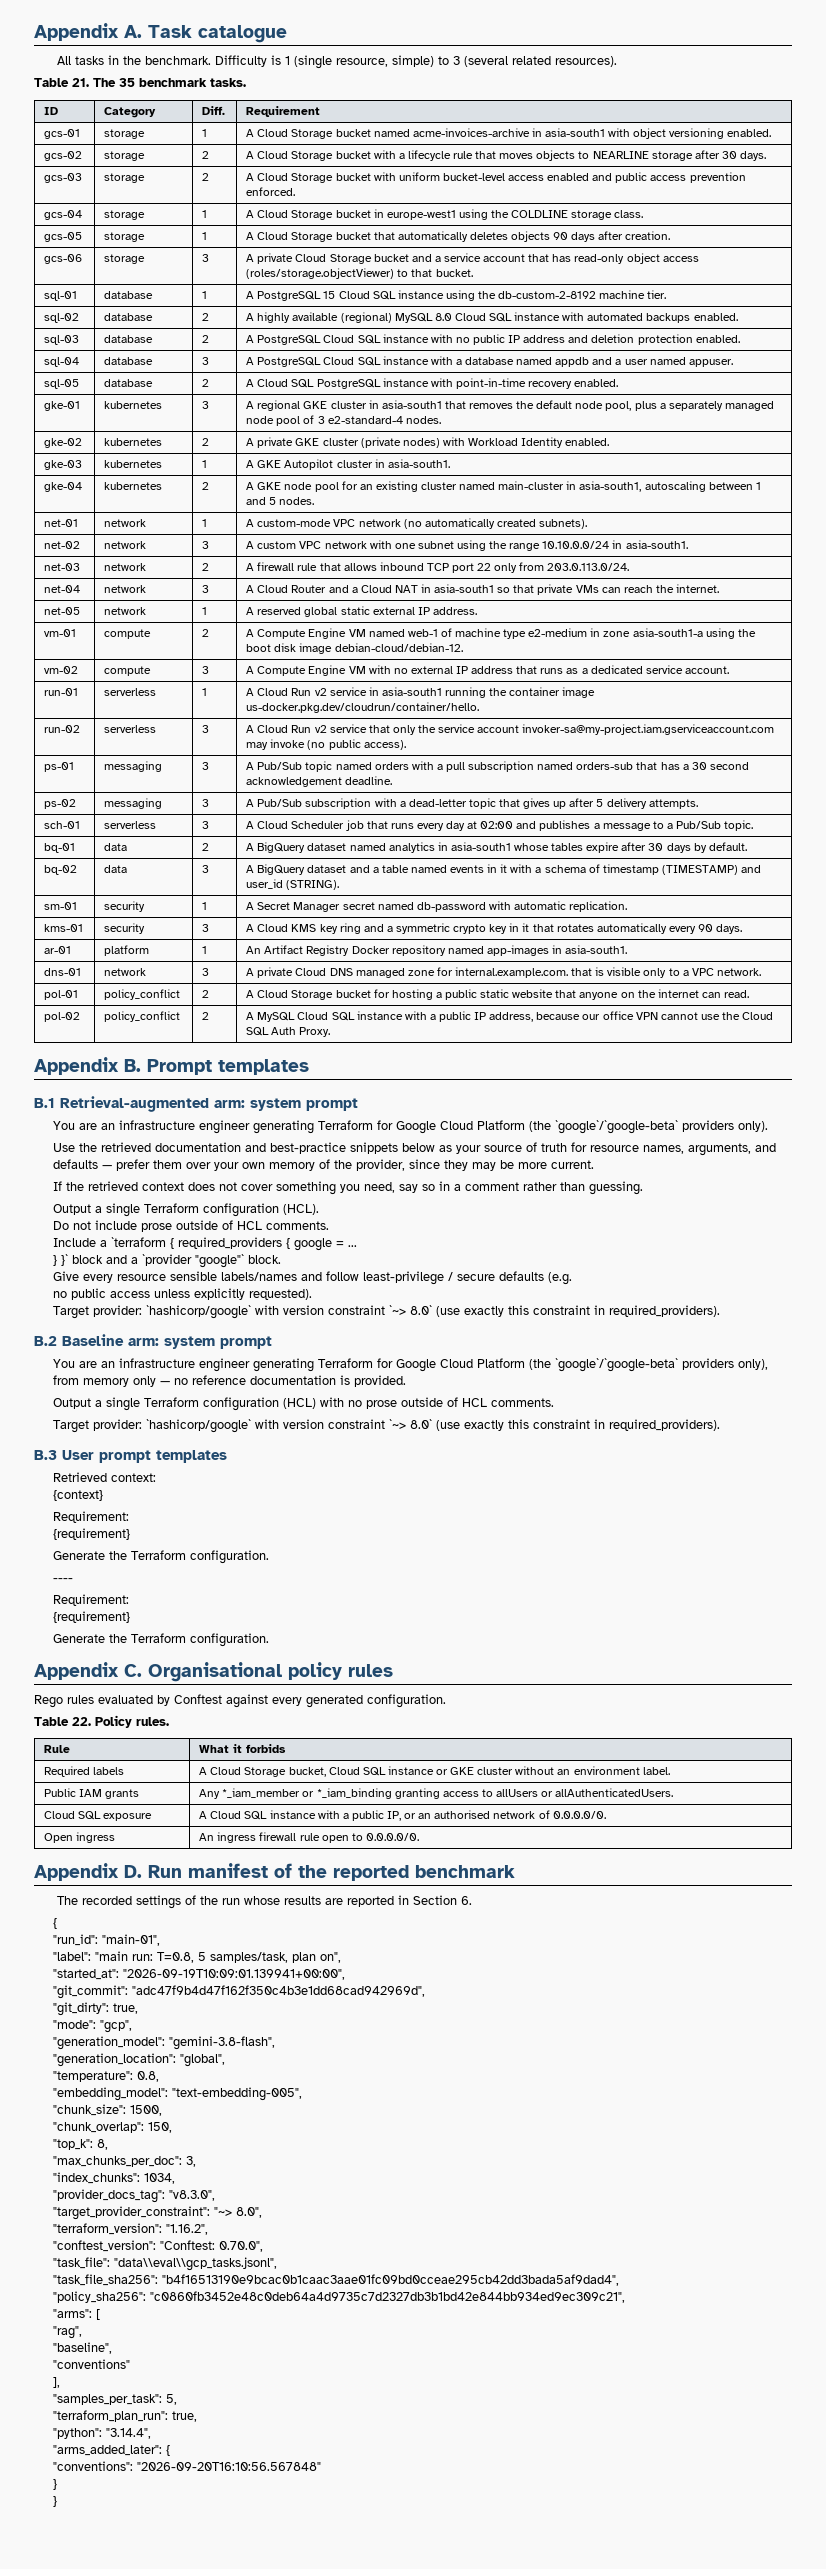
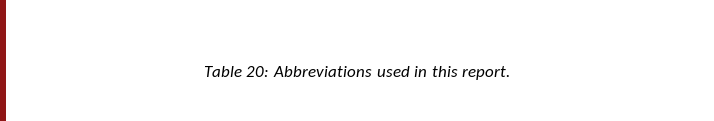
- Appendix A. Task catalogue
- All tasks in the benchmark. Difficulty is 1 (single resource, simple) to 3 (several related resources).
- Table 21. The 35 benchmark tasks.
- ID | Category | Diff. | Requirement
- gcs-01 | storage | 1 | A Cloud Storage bucket named acme-invoices-archive in asia-south1 with object versioning enabled.
- gcs-02 | storage | 2 | A Cloud Storage bucket with a lifecycle rule that moves objects to NEARLINE storage after 30 days.
- gcs-03 | storage | 2 | A Cloud Storage bucket with uniform bucket-level access enabled and public access prevention enforced.
- gcs-04 | storage | 1 | A Cloud Storage bucket in europe-west1 using the COLDLINE storage class.
- gcs-05 | storage | 1 | A Cloud Storage bucket that automatically deletes objects 90 days after creation.
- gcs-06 | storage | 3 | A private Cloud Storage bucket and a service account that has read-only object access (roles/storage.objectViewer) to that bucket.
- sql-01 | database | 1 | A PostgreSQL 15 Cloud SQL instance using the db-custom-2-8192 machine tier.
- sql-02 | database | 2 | A highly available (regional) MySQL 8.0 Cloud SQL instance with automated backups enabled.
- sql-03 | database | 2 | A PostgreSQL Cloud SQL instance with no public IP address and deletion protection enabled.
- sql-04 | database | 3 | A PostgreSQL Cloud SQL instance with a database named appdb and a user named appuser.
- sql-05 | database | 2 | A Cloud SQL PostgreSQL instance with point-in-time recovery enabled.
- gke-01 | kubernetes | 3 | A regional GKE cluster in asia-south1 that removes the default node pool, plus a separately managed node pool of 3 e2-standard-4 nodes.
- gke-02 | kubernetes | 2 | A private GKE cluster (private nodes) with Workload Identity enabled.
- gke-03 | kubernetes | 1 | A GKE Autopilot cluster in asia-south1.
- gke-04 | kubernetes | 2 | A GKE node pool for an existing cluster named main-cluster in asia-south1, autoscaling between 1 and 5 nodes.
- net-01 | network | 1 | A custom-mode VPC network (no automatically created subnets).
- net-02 | network | 3 | A custom VPC network with one subnet using the range 10.10.0.0/24 in asia-south1.
- net-03 | network | 2 | A firewall rule that allows inbound TCP port 22 only from 203.0.113.0/24.
- net-04 | network | 3 | A Cloud Router and a Cloud NAT in asia-south1 so that private VMs can reach the internet.
- net-05 | network | 1 | A reserved global static external IP address.
- vm-01 | compute | 2 | A Compute Engine VM named web-1 of machine type e2-medium in zone asia-south1-a using the boot disk image debian-cloud/debian-12.
- vm-02 | compute | 3 | A Compute Engine VM with no external IP address that runs as a dedicated service account.
- run-01 | serverless | 1 | A Cloud Run v2 service in asia-south1 running the container image us-docker.pkg.dev/cloudrun/container/hello.
- run-02 | serverless | 3 | A Cloud Run v2 service that only the service account invoker-sa@my-project.iam.gserviceaccount.com may invoke (no public access).
- ps-01 | messaging | 3 | A Pub/Sub topic named orders with a pull subscription named orders-sub that has a 30 second acknowledgement deadline.
- ps-02 | messaging | 3 | A Pub/Sub subscription with a dead-letter topic that gives up after 5 delivery attempts.
- sch-01 | serverless | 3 | A Cloud Scheduler job that runs every day at 02:00 and publishes a message to a Pub/Sub topic.
- bq-01 | data | 2 | A BigQuery dataset named analytics in asia-south1 whose tables expire after 30 days by default.
- bq-02 | data | 3 | A BigQuery dataset and a table named events in it with a schema of timestamp (TIMESTAMP) and user_id (STRING).
- sm-01 | security | 1 | A Secret Manager secret named db-password with automatic replication.
- kms-01 | security | 3 | A Cloud KMS key ring and a symmetric crypto key in it that rotates automatically every 90 days.
- ar-01 | platform | 1 | An Artifact Registry Docker repository named app-images in asia-south1.
- dns-01 | network | 3 | A private Cloud DNS managed zone for internal.example.com. that is visible only to a VPC network.
- pol-01 | policy_conflict | 2 | A Cloud Storage bucket for hosting a public static website that anyone on the internet can read.
- pol-02 | policy_conflict | 2 | A MySQL Cloud SQL instance with a public IP address, because our office VPN cannot use the Cloud SQL Auth Proxy.
- Appendix B. Prompt templates
- B.1 Retrieval-augmented arm: system prompt
- You are an infrastructure engineer generating Terraform for Google Cloud Platform (the `google`/`google-beta` providers only).
- Use the retrieved documentation and best-practice snippets below as your source of truth for resource names, arguments, and defaults — prefer them over your own memory of the provider, since they may be more current.
- If the retrieved context does not cover something you need, say so in a comment rather than guessing.
- Output a single Terraform configuration (HCL).
- Do not include prose outside of HCL comments.
- Include a `terraform { required_providers { google = ...
- } }` block and a `provider "google"` block.
- Give every resource sensible labels/names and follow least-privilege / secure defaults (e.g.
- no public access unless explicitly requested).
- Target provider: `hashicorp/google` with version constraint `~> 8.0` (use exactly this constraint in required_providers).
- B.2 Baseline arm: system prompt
- You are an infrastructure engineer generating Terraform for Google Cloud Platform (the `google`/`google-beta` providers only), from memory only — no reference documentation is provided.
- Output a single Terraform configuration (HCL) with no prose outside of HCL comments.
- Target provider: `hashicorp/google` with version constraint `~> 8.0` (use exactly this constraint in required_providers).
- B.3 User prompt templates
- Retrieved context:
- {context}
- Requirement:
- {requirement}
- Generate the Terraform configuration.
- ----
- Requirement:
- {requirement}
- Generate the Terraform configuration.
- Appendix C. Organisational policy rules
- Rego rules evaluated by Conftest against every generated configuration.
- Table 22. Policy rules.
- Rule | What it forbids
- Required labels | A Cloud Storage bucket, Cloud SQL instance or GKE cluster without an environment label.
- Public IAM grants | Any *_iam_member or *_iam_binding granting access to allUsers or allAuthenticatedUsers.
- Cloud SQL exposure | A Cloud SQL instance with a public IP, or an authorised network of 0.0.0.0/0.
- Open ingress | An ingress firewall rule open to 0.0.0.0/0.
- Appendix D. Run manifest of the reported benchmark
- The recorded settings of the run whose results are reported in Section 6.
- {
- "run_id": "main-01",
- "label": "main run: T=0.8, 5 samples/task, plan on",
- "started_at": "2026-09-19T10:09:01.139941+00:00",
- "git_commit": "adc47f9b4d47f162f350c4b3e1dd68cad942969d",
- "git_dirty": true,
- "mode": "gcp",
- "generation_model": "gemini-3.8-flash",
- "generation_location": "global",
- "temperature": 0.8,
- "embedding_model": "text-embedding-005",
- "chunk_size": 1500,
- "chunk_overlap": 150,
- "top_k": 8,
- "max_chunks_per_doc": 3,
- "index_chunks": 1034,
- "provider_docs_tag": "v8.3.0",
- "target_provider_constraint": "~> 8.0",
- "terraform_version": "1.16.2",
- "conftest_version": "Conftest: 0.70.0",
- "task_file": "data\\eval\\gcp_tasks.jsonl",
- "task_file_sha256": "b4f16513190e9bcac0b1caac3aae01fc09bd0cceae295cb42dd3bada5af9dad4",
- "policy_sha256": "c0860fb3452e48c0deb64a4d9735c7d2327db3b1bd42e844bb934ed9ec309c21",
- "arms": [
- "rag",
- "baseline",
- "conventions"
- ],
- "samples_per_task": 5,
- "terraform_plan_run": true,
- "python": "3.14.4",
- "arms_added_later": {
- "conventions": "2026-09-20T16:10:56.567848"
- }
- }
+ Table 20: Abbreviations used in this report.

